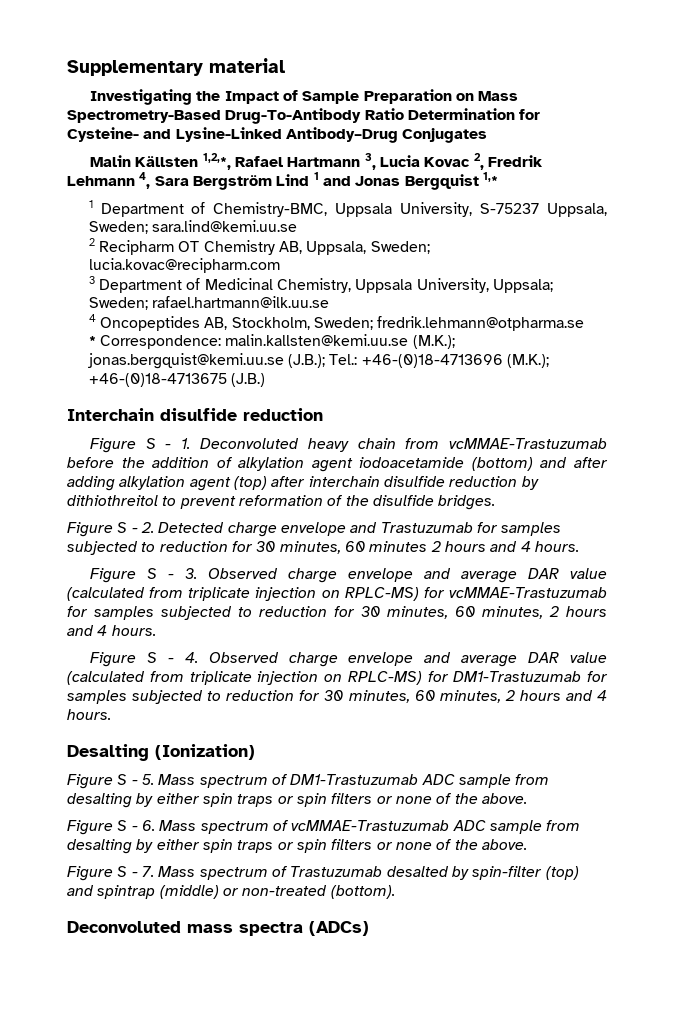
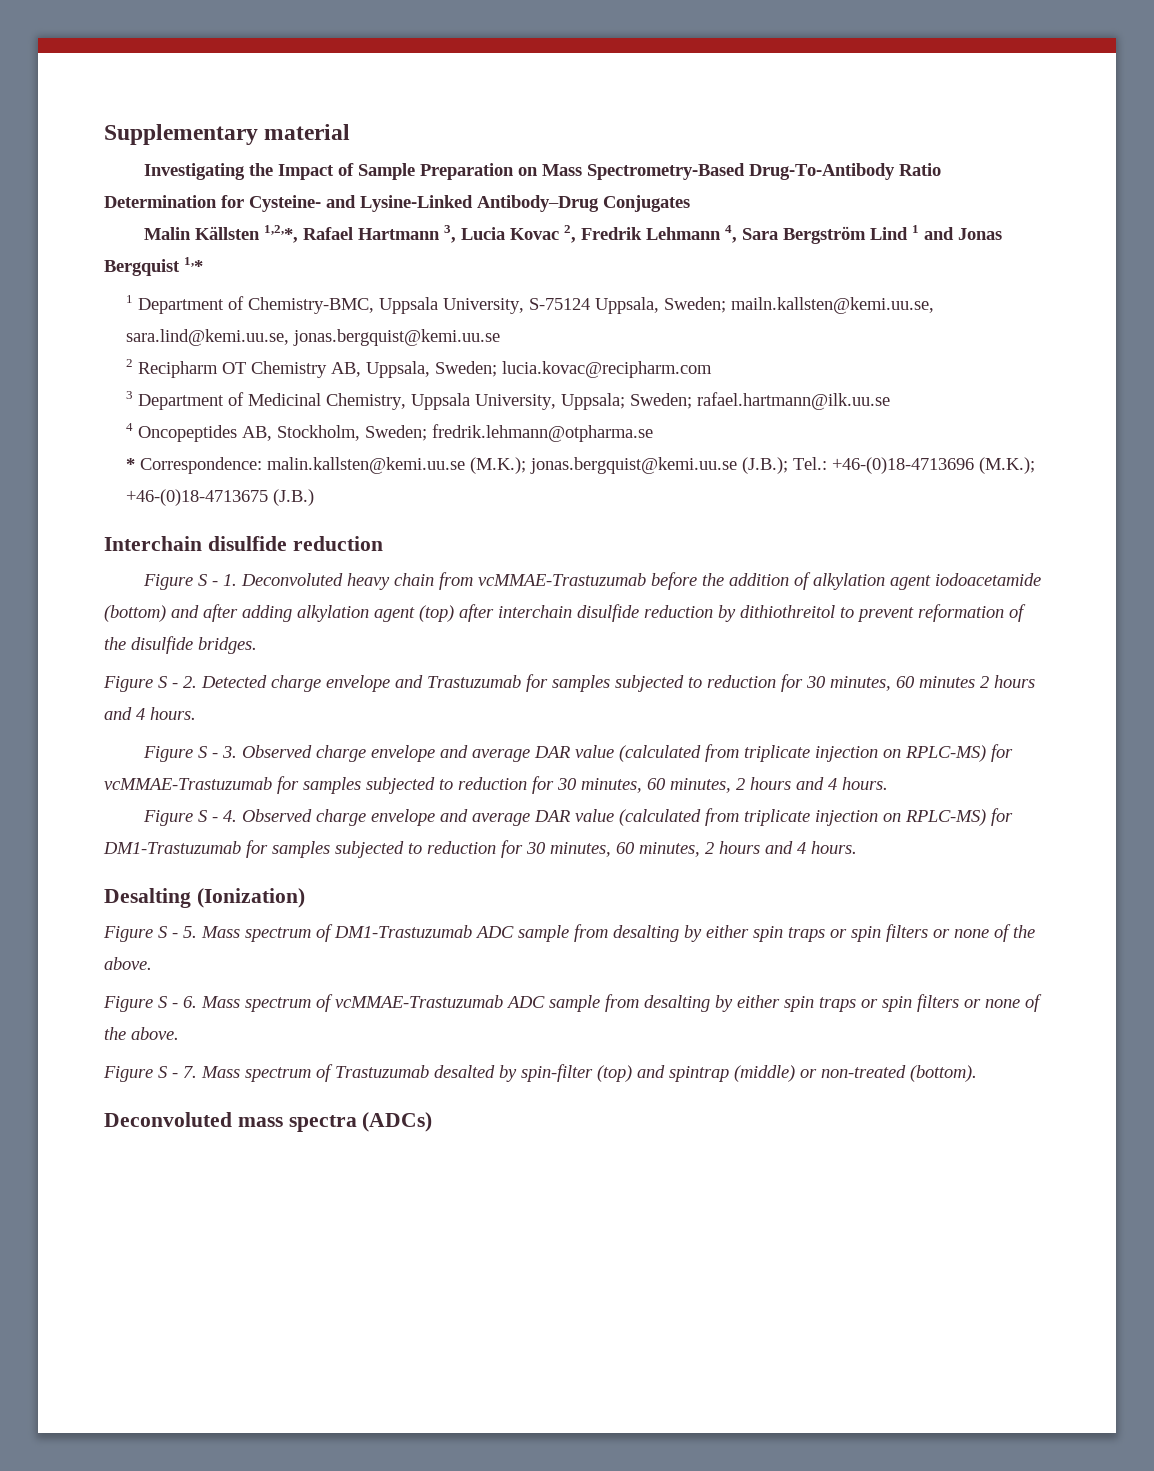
- 1 Department of Chemistry-BMC, Uppsala University, S-75237 Uppsala, Sweden; sara.lind@kemi.uu.se
+ 1 Department of Chemistry-BMC, Uppsala University, S-75124 Uppsala, Sweden; mailn.kallsten@kemi.uu.se, sara.lind@kemi.uu.se, jonas.bergquist@kemi.uu.se

